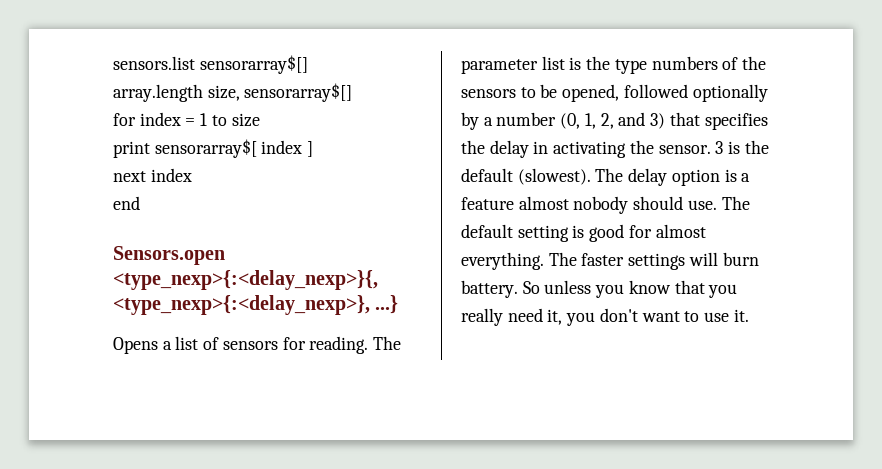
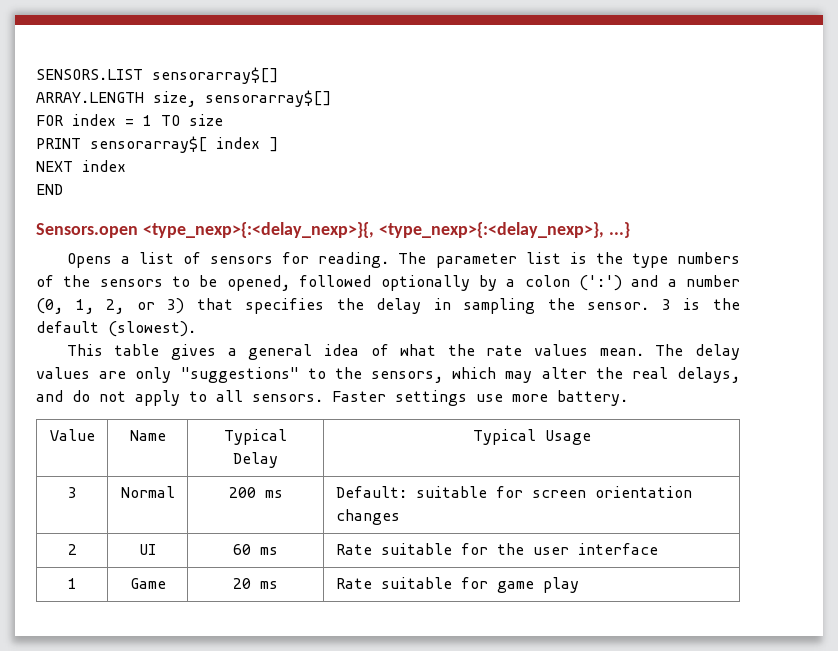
- sensors.list sensorarray$[]
- array.length size, sensorarray$[]
+ SENSORS.LIST sensorarray$[]
+ ARRAY.LENGTH size, sensorarray$[]
- for index = 1 to size
+ FOR index = 1 TO size
- print sensorarray$[ index ]
+ PRINT sensorarray$[ index ]
- next index
+ NEXT index
- end
+ END
- The parameter list is the type numbers of the sensors to be opened, followed optionally by a number (0, 1, 2, and 3) that specifies the delay in activating the sensor.
+ The parameter list is the type numbers of the sensors to be opened, followed optionally by a colon (':') and a number (0, 1, 2, or 3) that specifies the delay in sampling the sensor.
- 3 is the default (slowest). The delay option is a feature almost nobody should use. The default setting is good for almost everything. The faster settings will burn battery. So unless you know that you really need it, you don't want to use it.
+ 3 is the default (slowest).
+ This table gives a general idea of what the rate values mean. The delay values are only "suggestions" to the sensors, which may alter the real delays, and do not apply to all sensors. Faster settings use more battery.
+ Value | Name | Typical Delay | Typical Usage
+ 3 | Normal | 200 ms | Default: suitable for screen orientation changes
+ 2 | UI | 60 ms | Rate suitable for the user interface
+ 1 | Game | 20 ms | Rate suitable for game play

